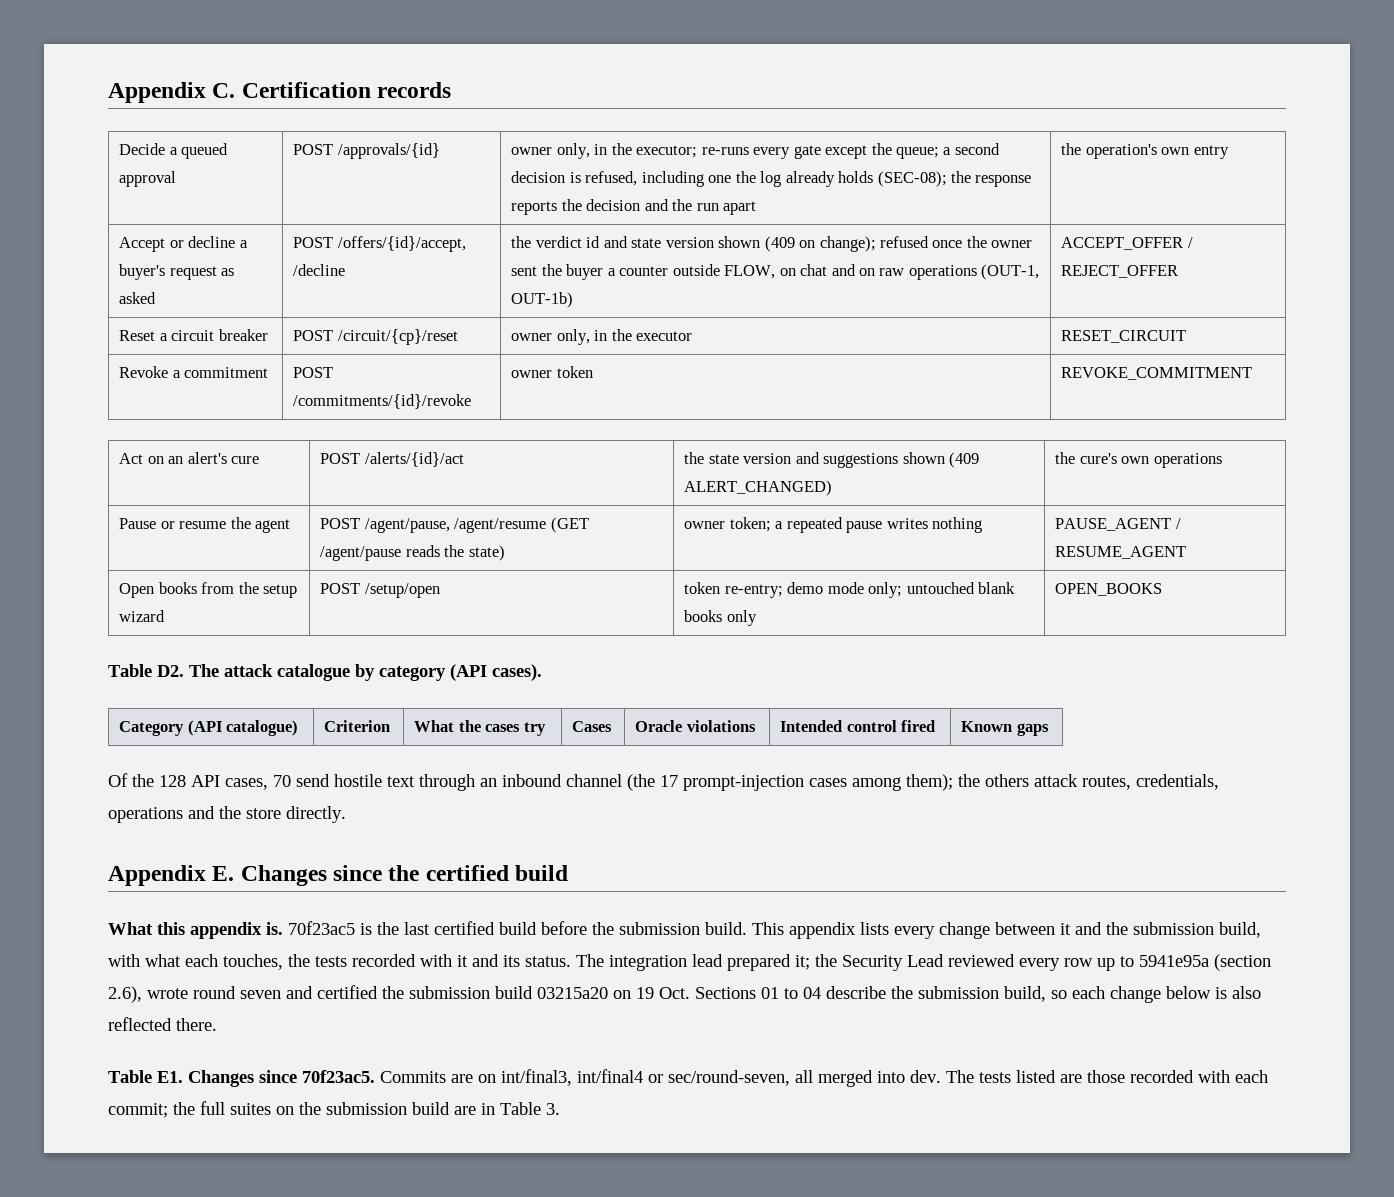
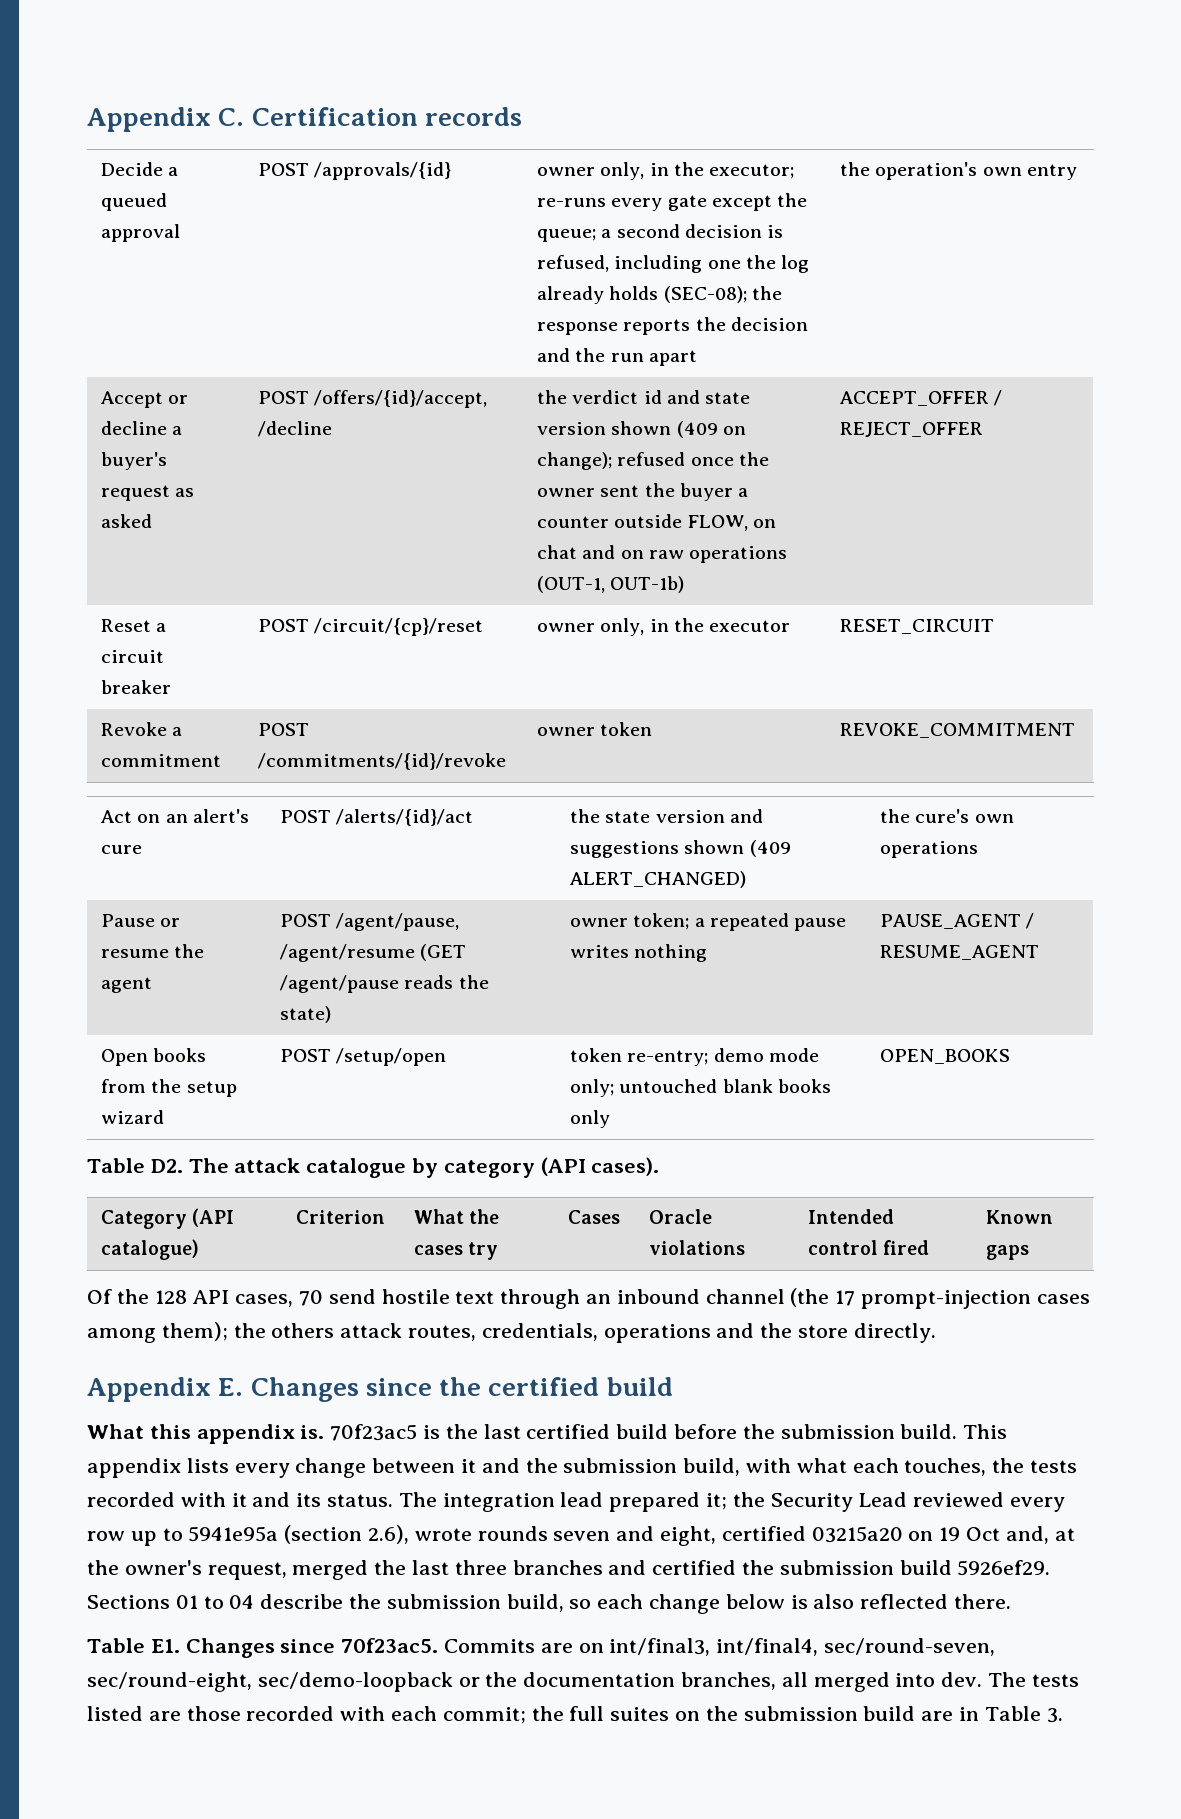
- The integration lead prepared it; the Security Lead reviewed every row up to 5941e95a (section 2.6), wrote round seven and certified the submission build 03215a20 on 19 Oct. Sections 01 to 04 describe the submission build, so each change below is also reflected there.
+ The integration lead prepared it; the Security Lead reviewed every row up to 5941e95a (section 2.6), wrote rounds seven and eight, certified 03215a20 on 19 Oct and, at the owner's request, merged the last three branches and certified the submission build 5926ef29. Sections 01 to 04 describe the submission build, so each change below is also reflected there.
- Commits are on int/final3, int/final4 or sec/round-seven, all merged into dev.
+ Commits are on int/final3, int/final4, sec/round-seven, sec/round-eight, sec/demo-loopback or the documentation branches, all merged into dev.

